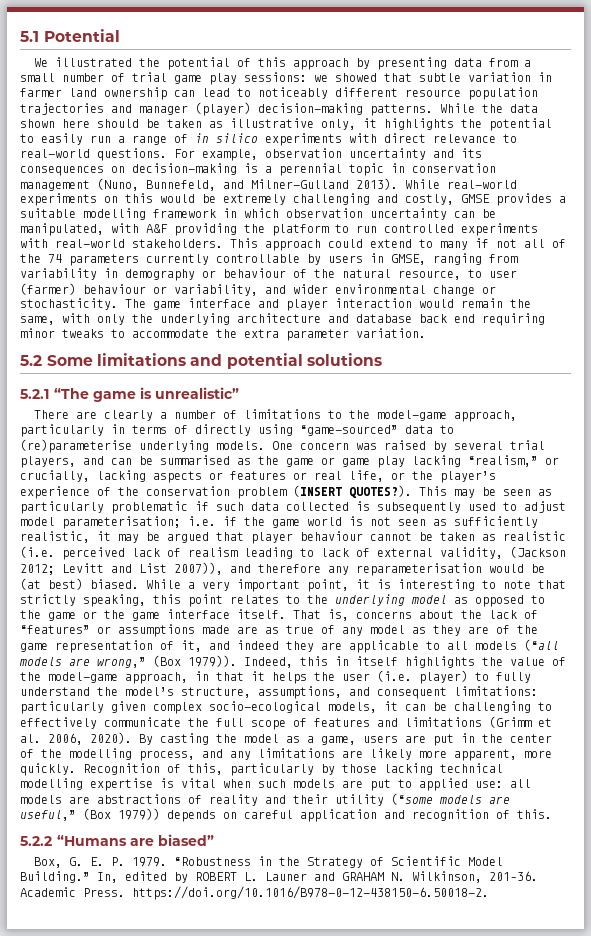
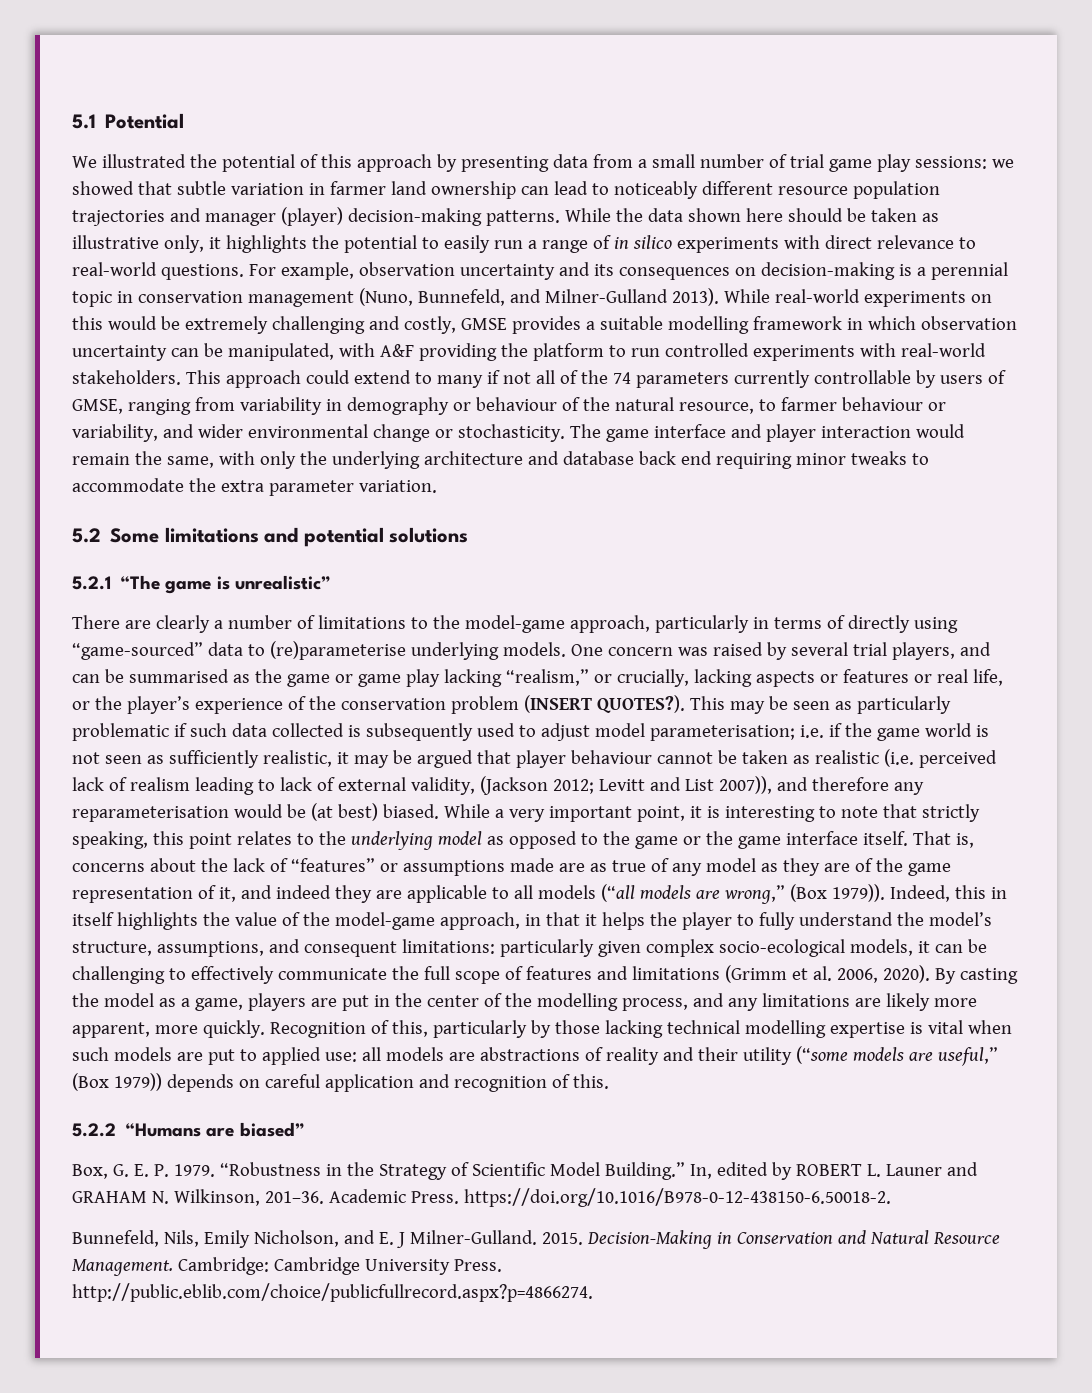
- This approach could extend to many if not all of the 74 parameters currently controllable by users in GMSE, ranging from variability in demography or behaviour of the natural resource, to user (farmer) behaviour or variability, and wider environmental change or stochasticity.
+ This approach could extend to many if not all of the 74 parameters currently controllable by users of GMSE, ranging from variability in demography or behaviour of the natural resource, to farmer behaviour or variability, and wider environmental change or stochasticity.
- Indeed, this in itself highlights the value of the model-game approach, in that it helps the user (i.e. player) to fully understand the model’s structure, assumptions, and consequent limitations: particularly given complex socio-ecological models, it can be challenging to effectively communicate the full scope of features and limitations (Grimm et al. 2006, 2020).
+ Indeed, this in itself highlights the value of the model-game approach, in that it helps the player to fully understand the model’s structure, assumptions, and consequent limitations: particularly given complex socio-ecological models, it can be challenging to effectively communicate the full scope of features and limitations (Grimm et al. 2006, 2020).
- By casting the model as a game, users are put in the center of the modelling process, and any limitations are likely more apparent, more quickly.
+ By casting the model as a game, players are put in the center of the modelling process, and any limitations are likely more apparent, more quickly.
+ Bunnefeld, Nils, Emily Nicholson, and E. J Milner-Gulland. 2015. Decision-Making in Conservation and Natural Resource Management. Cambridge: Cambridge University Press. http://public.eblib.com/choice/publicfullrecord.aspx?p=4866274.

